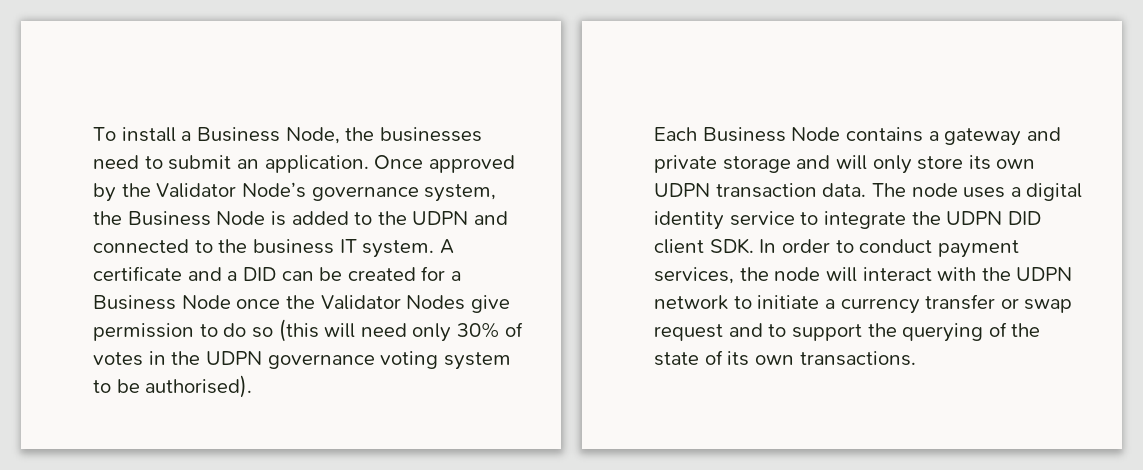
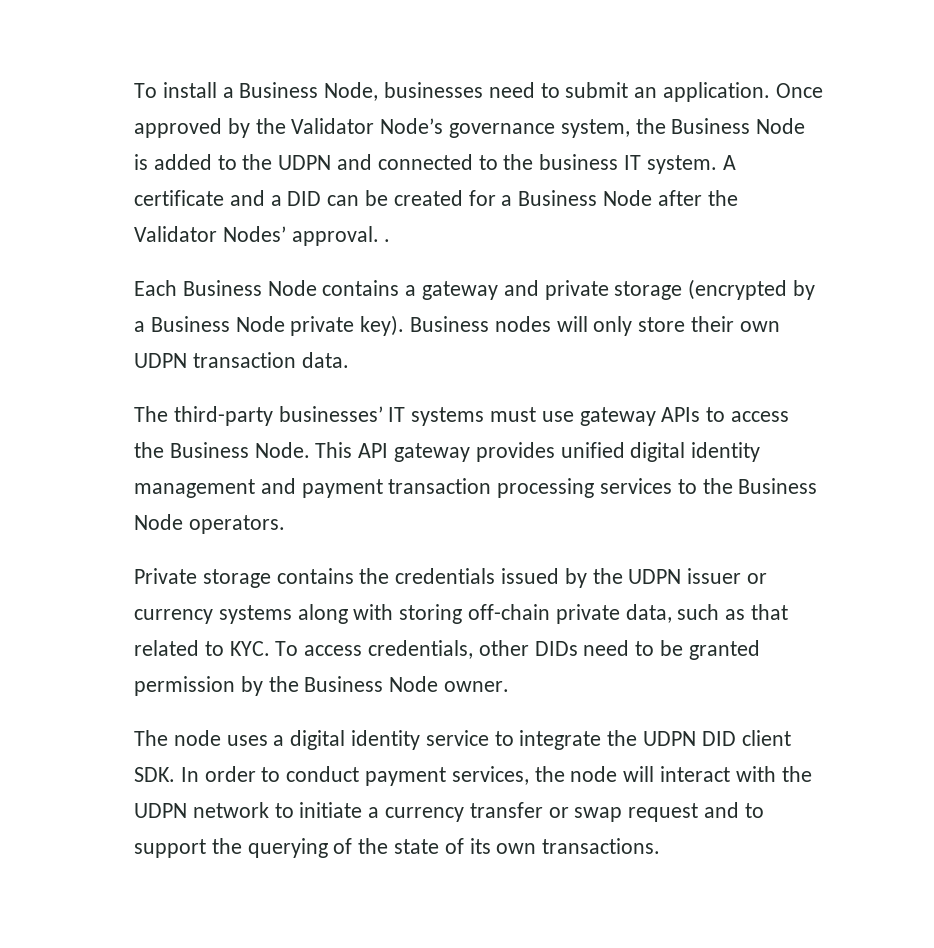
- To install a Business Node, the businesses need to submit an application.
+ To install a Business Node, businesses need to submit an application.
- A certificate and a DID can be created for a Business Node once the Validator Nodes give permission to do so (this will need only 30% of votes in the UDPN governance voting system to be authorised).
+ A certificate and a DID can be created for a Business Node after the Validator Nodes’ approval. .
- Each Business Node contains a gateway and private storage and will only store its own UDPN transaction data. The node uses a digital identity service to integrate the UDPN DID client SDK. In order to conduct payment services, the node will interact with the UDPN network to initiate a currency transfer or swap request and to support the querying of the state of its own transactions.
+ Each Business Node contains a gateway and private storage (encrypted by a Business Node private key). Business nodes will only store their own UDPN transaction data.
+ The third-party businesses’ IT systems must use gateway APIs to access the Business Node. This API gateway provides unified digital identity management and payment transaction processing services to the Business Node operators.
+ Private storage contains the credentials issued by the UDPN issuer or currency systems along with storing off-chain private data, such as that related to KYC. To access credentials, other DIDs need to be granted permission by the Business Node owner.
+ The node uses a digital identity service to integrate the UDPN DID client SDK. In order to conduct payment services, the node will interact with the UDPN network to initiate a currency transfer or swap request and to support the querying of the state of its own transactions.

